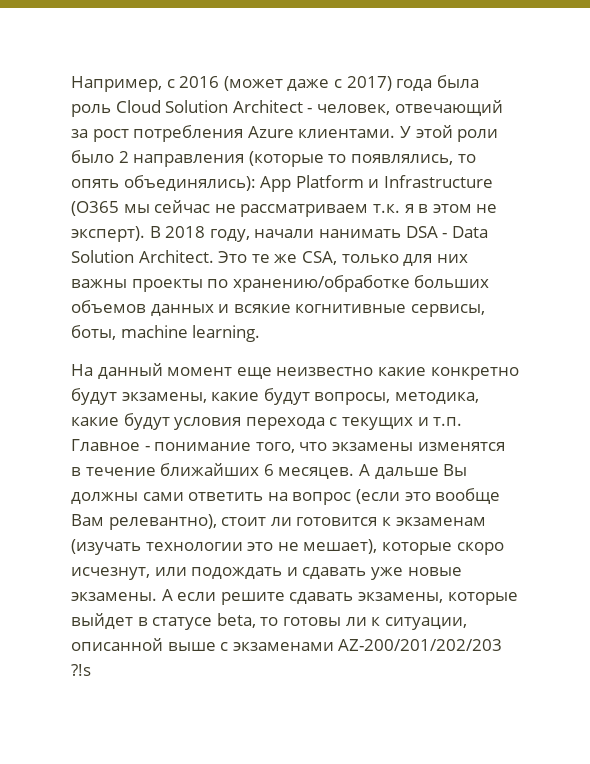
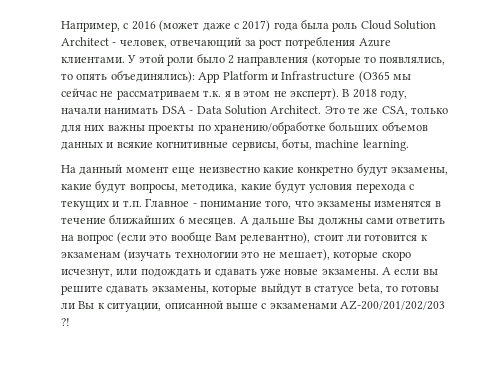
- А если решите сдавать экзамены, которые выйдет в статусе beta, то готовы ли к ситуации, описанной выше с экзаменами AZ-200/201/202/203 ?!s
+ А если вы решите сдавать экзамены, которые выйдут в статусе beta, то готовы ли Вы к ситуации, описанной выше с экзаменами AZ-200/201/202/203 ?!

